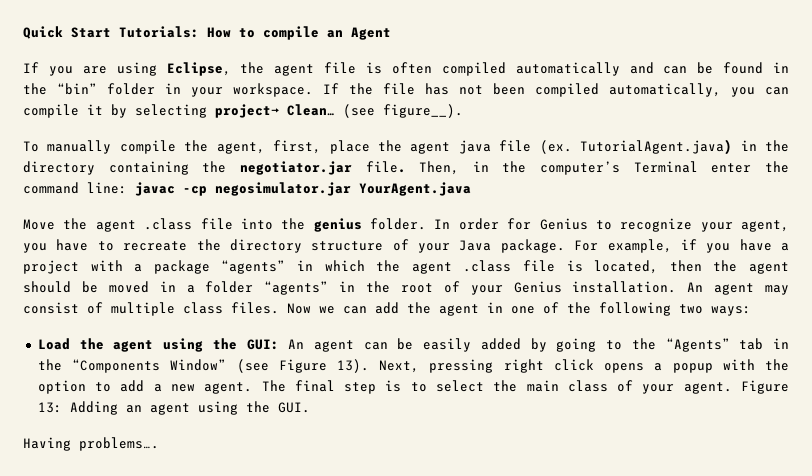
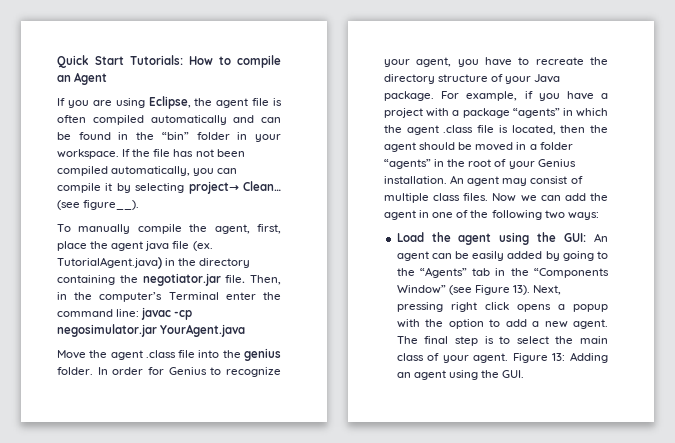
- Having problems….

